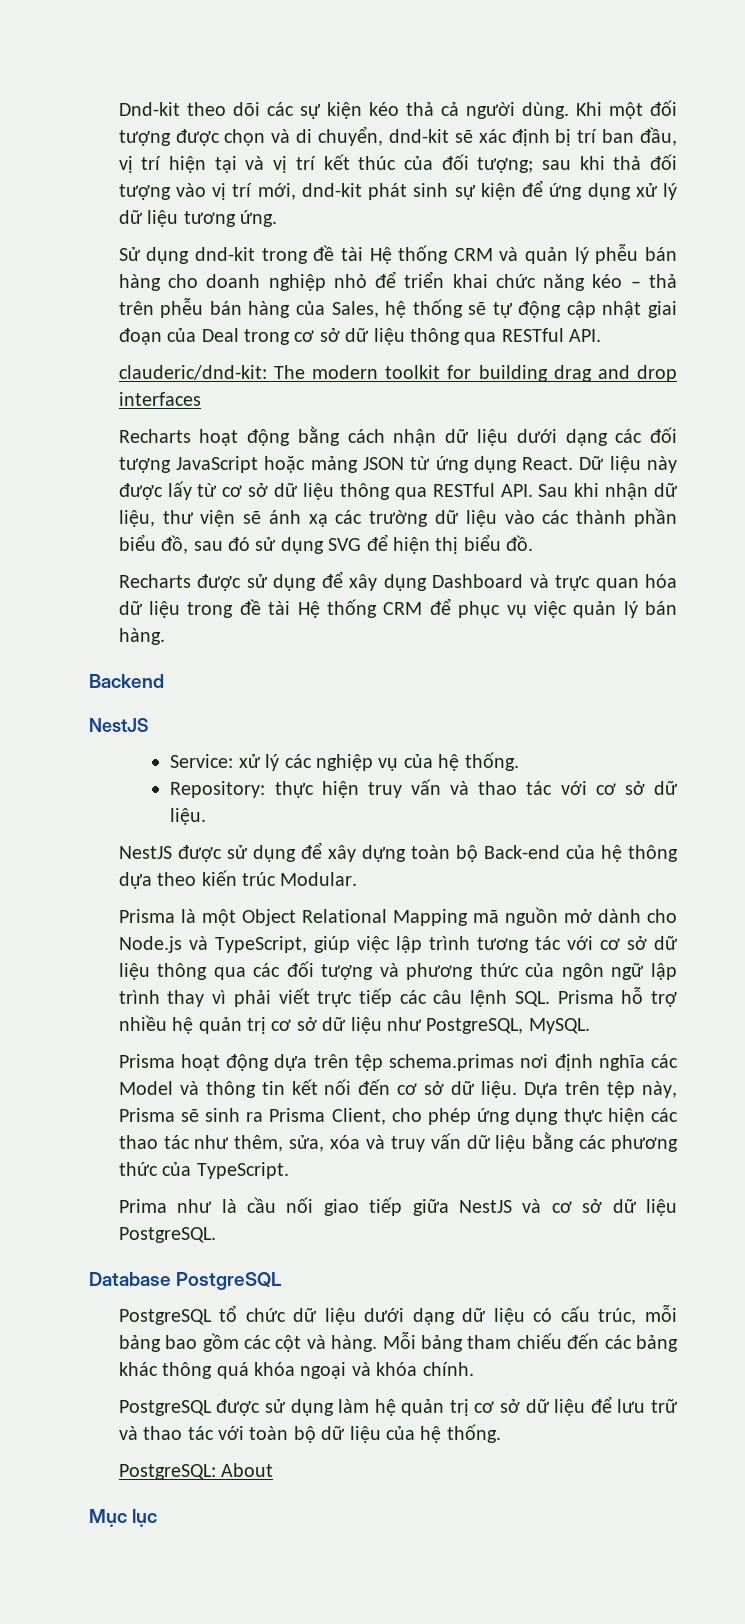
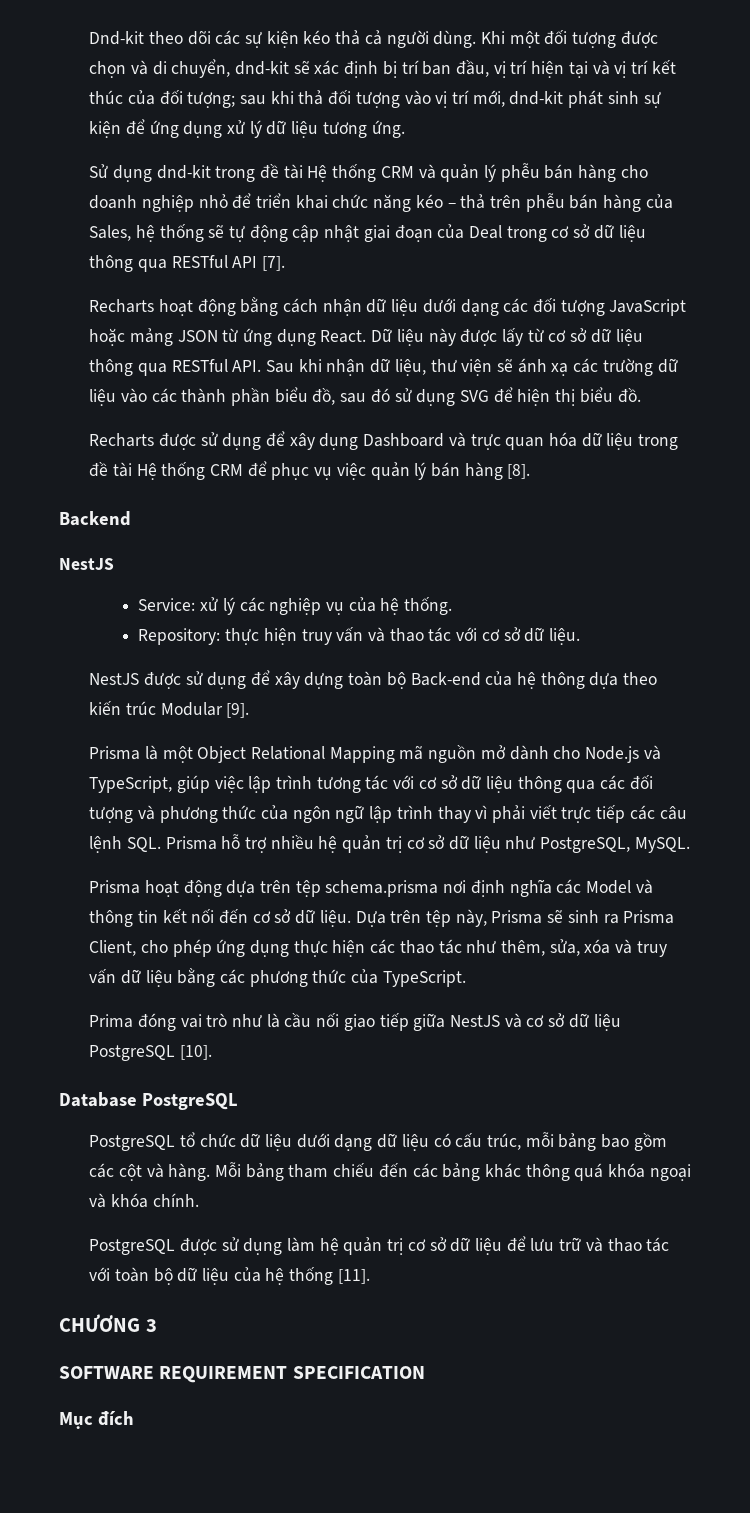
- Sử dụng dnd-kit trong đề tài Hệ thống CRM và quản lý phễu bán hàng cho doanh nghiệp nhỏ để triển khai chức năng kéo – thả trên phễu bán hàng của Sales, hệ thống sẽ tự động cập nhật giai đoạn của Deal trong cơ sở dữ liệu thông qua RESTful API.
- clauderic/dnd-kit: The modern toolkit for building drag and drop interfaces
+ Sử dụng dnd-kit trong đề tài Hệ thống CRM và quản lý phễu bán hàng cho doanh nghiệp nhỏ để triển khai chức năng kéo – thả trên phễu bán hàng của Sales, hệ thống sẽ tự động cập nhật giai đoạn của Deal trong cơ sở dữ liệu thông qua RESTful API [7].
- Recharts được sử dụng để xây dụng Dashboard và trực quan hóa dữ liệu trong đề tài Hệ thống CRM để phục vụ việc quản lý bán hàng.
+ Recharts được sử dụng để xây dụng Dashboard và trực quan hóa dữ liệu trong đề tài Hệ thống CRM để phục vụ việc quản lý bán hàng [8].
- NestJS được sử dụng để xây dựng toàn bộ Back-end của hệ thông dựa theo kiến trúc Modular.
+ NestJS được sử dụng để xây dựng toàn bộ Back-end của hệ thông dựa theo kiến trúc Modular [9].
- Prisma hoạt động dựa trên tệp schema.primas nơi định nghĩa các Model và thông tin kết nối đến cơ sở dữ liệu.
+ Prisma hoạt động dựa trên tệp schema.prisma nơi định nghĩa các Model và thông tin kết nối đến cơ sở dữ liệu.
- Prima như là cầu nối giao tiếp giữa NestJS và cơ sở dữ liệu PostgreSQL.
+ Prima đóng vai trò như là cầu nối giao tiếp giữa NestJS và cơ sở dữ liệu PostgreSQL [10].
- PostgreSQL được sử dụng làm hệ quản trị cơ sở dữ liệu để lưu trữ và thao tác với toàn bộ dữ liệu của hệ thống.
- PostgreSQL: About
+ PostgreSQL được sử dụng làm hệ quản trị cơ sở dữ liệu để lưu trữ và thao tác với toàn bộ dữ liệu của hệ thống [11].
+ CHƯƠNG 3
+ SOFTWARE REQUIREMENT SPECIFICATION
- Mục lục
+ Mục đích

